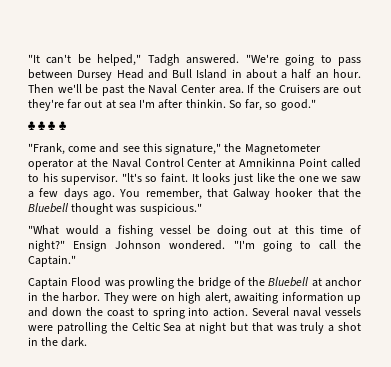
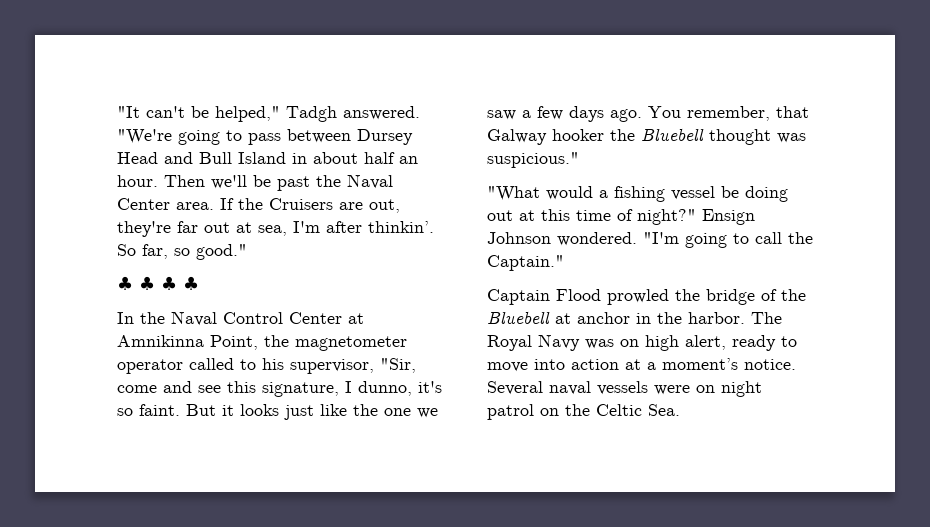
- "We're going to pass between Dursey Head and Bull Island in about a half an hour.
+ "We're going to pass between Dursey Head and Bull Island in about half an hour.
- If the Cruisers are out they're far out at sea I'm after thinkin.
+ If the Cruisers are out, they're far out at sea, I'm after thinkin’.
- "Frank, come and see this signature," the Magnetometer operator at the Naval Control Center at Amnikinna Point called to his supervisor. "lt's so faint. It looks just like the one we saw a few days ago.
+ In the Naval Control Center at Amnikinna Point, the magnetometer operator called to his supervisor, "Sir, come and see this signature, I dunno, it's so faint. But it looks just like the one we saw a few days ago.
- You remember, that Galway hooker that the Bluebell thought was suspicious."
+ You remember, that Galway hooker the Bluebell thought was suspicious."
- Captain Flood was prowling the bridge of the Bluebell at anchor in the harbor.
+ Captain Flood prowled the bridge of the Bluebell at anchor in the harbor.
- They were on high alert, awaiting information up and down the coast to spring into action. Several naval vessels were patrolling the Celtic Sea at night but that was truly a shot in the dark.
+ The Royal Navy was on high alert, ready to move into action at a moment’s notice. Several naval vessels were on night patrol on the Celtic Sea.

